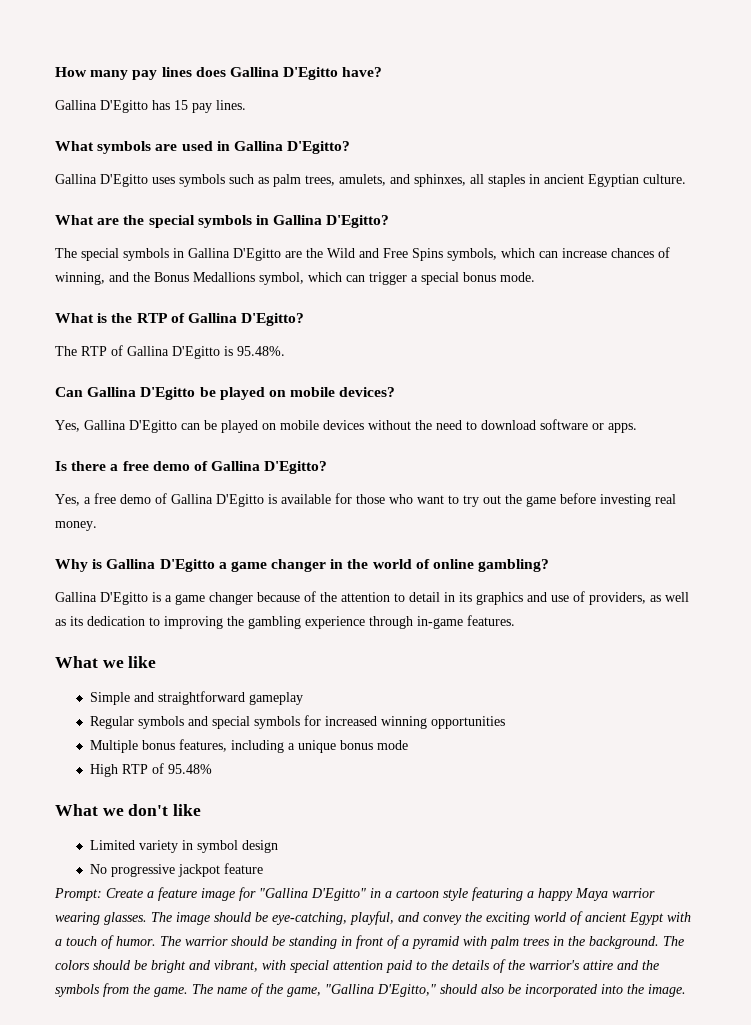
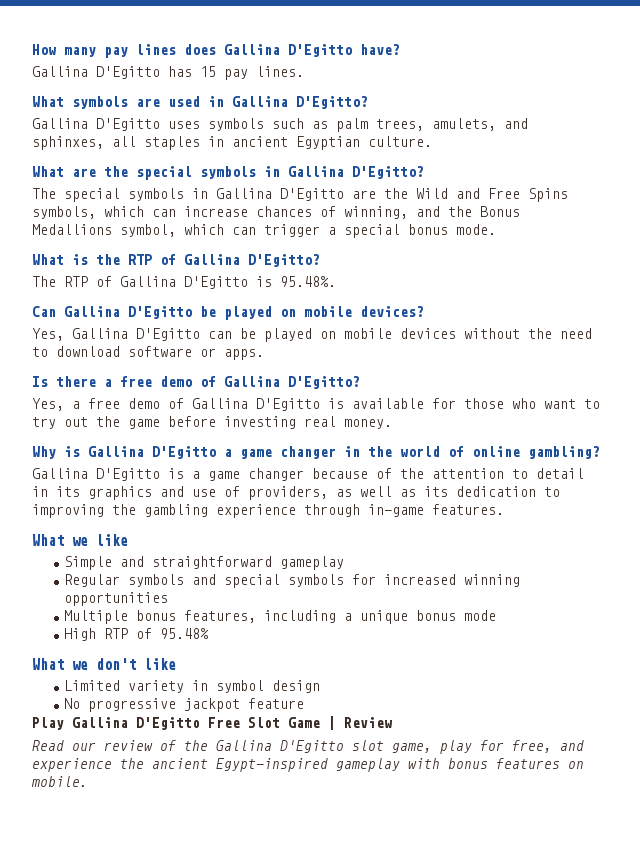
- Prompt: Create a feature image for "Gallina D'Egitto" in a cartoon style featuring a happy Maya warrior wearing glasses. The image should be eye-catching, playful, and convey the exciting world of ancient Egypt with a touch of humor. The warrior should be standing in front of a pyramid with palm trees in the background. The colors should be bright and vibrant, with special attention paid to the details of the warrior's attire and the symbols from the game. The name of the game, "Gallina D'Egitto," should also be incorporated into the image.
+ Play Gallina D'Egitto Free Slot Game | Review
+ Read our review of the Gallina D'Egitto slot game, play for free, and experience the ancient Egypt-inspired gameplay with bonus features on mobile.

